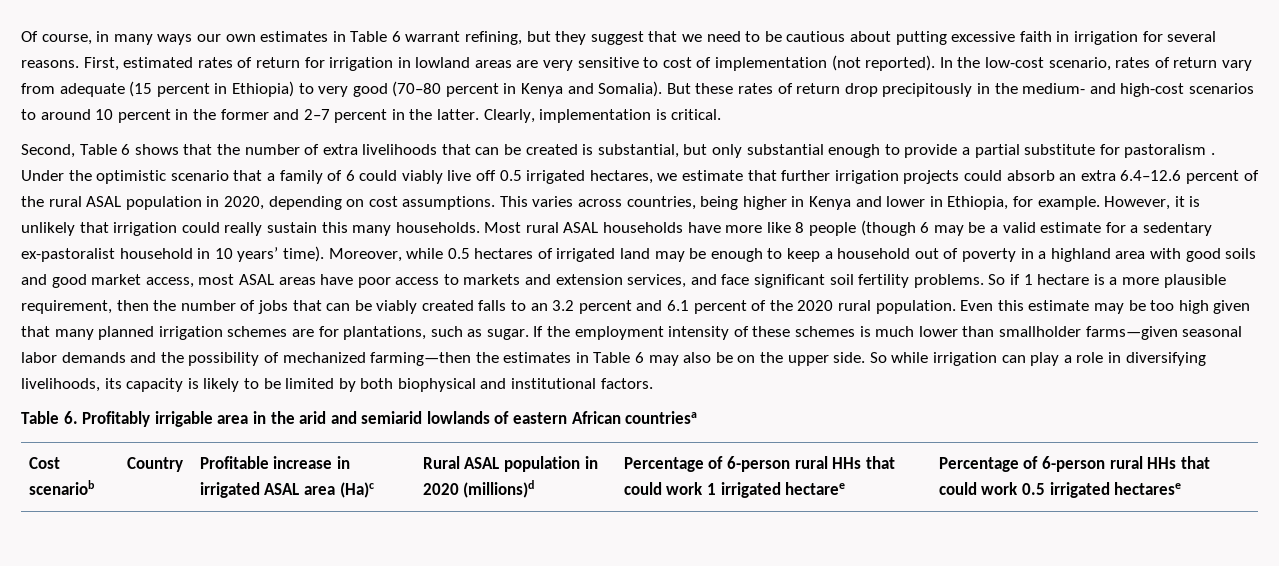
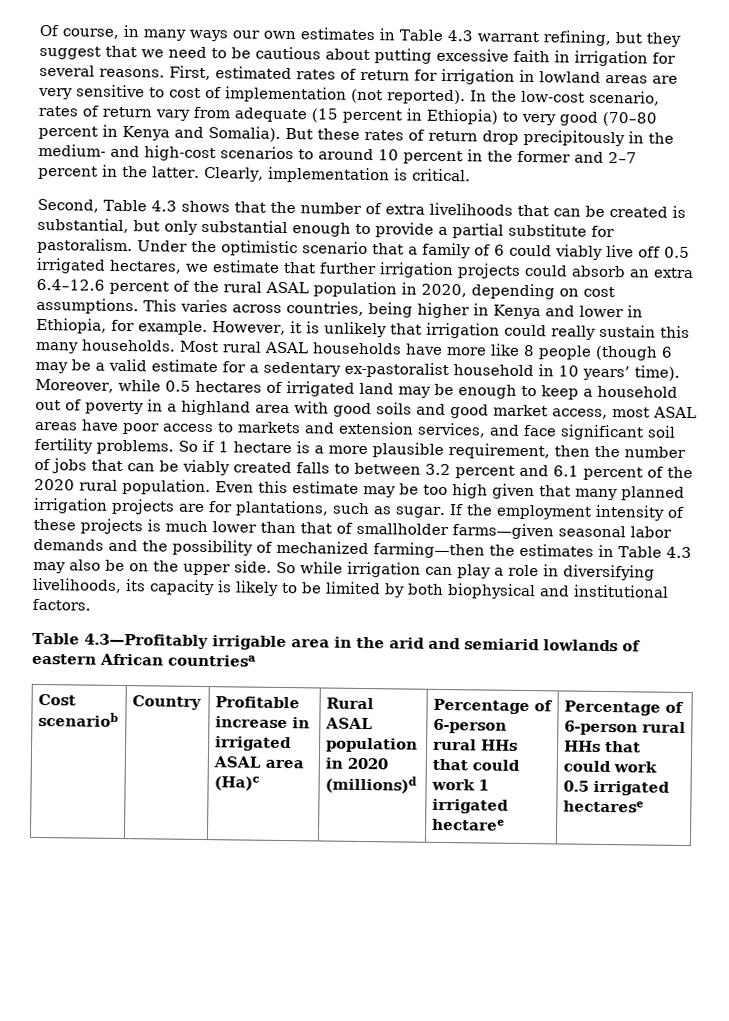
- Of course, in many ways our own estimates in Table 6 warrant refining, but they suggest that we need to be cautious about putting excessive faith in irrigation for several reasons.
+ Of course, in many ways our own estimates in Table 4.3 warrant refining, but they suggest that we need to be cautious about putting excessive faith in irrigation for several reasons.
- Second, Table 6 shows that the number of extra livelihoods that can be created is substantial, but only substantial enough to provide a partial substitute for pastoralism .
+ Second, Table 4.3 shows that the number of extra livelihoods that can be created is substantial, but only substantial enough to provide a partial substitute for pastoralism.
- So if 1 hectare is a more plausible requirement, then the number of jobs that can be viably created falls to an 3.2 percent and 6.1 percent of the 2020 rural population.
+ So if 1 hectare is a more plausible requirement, then the number of jobs that can be viably created falls to between 3.2 percent and 6.1 percent of the 2020 rural population.
- Even this estimate may be too high given that many planned irrigation schemes are for plantations, such as sugar.
+ Even this estimate may be too high given that many planned irrigation projects are for plantations, such as sugar.
- If the employment intensity of these schemes is much lower than smallholder farms—given seasonal labor demands and the possibility of mechanized farming—then the estimates in Table 6 may also be on the upper side.
+ If the employment intensity of these projects is much lower than that of smallholder farms—given seasonal labor demands and the possibility of mechanized farming—then the estimates in Table 4.3 may also be on the upper side.
- Table 6. Profitably irrigable area in the arid and semiarid lowlands of eastern African countriesa
+ Table 4.3—Profitably irrigable area in the arid and semiarid lowlands of eastern African countriesa

